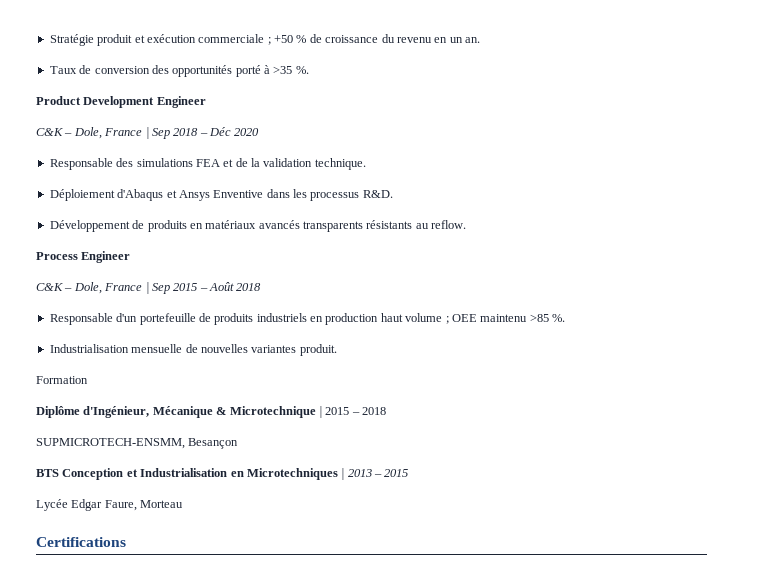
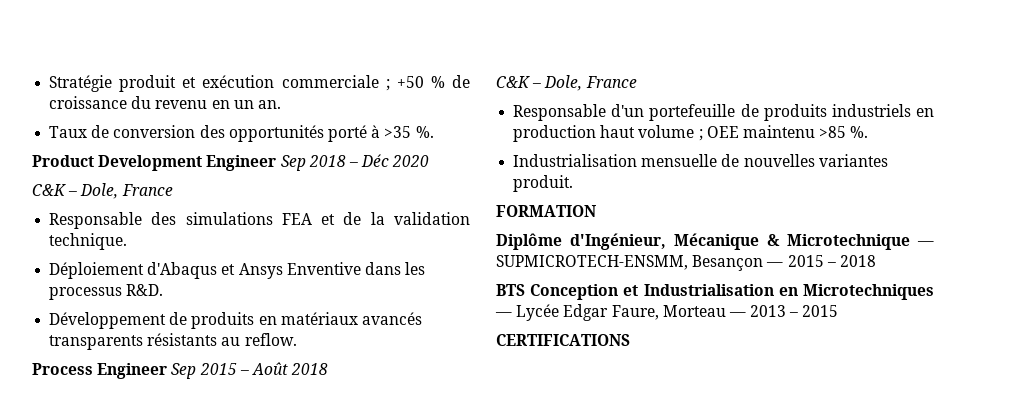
- Product Development Engineer
- C&K – Dole, France | Sep 2018 – Déc 2020
+ Product Development Engineer Sep 2018 – Déc 2020
+ C&K – Dole, France
- Process Engineer
- C&K – Dole, France | Sep 2015 – Août 2018
+ Process Engineer Sep 2015 – Août 2018
+ C&K – Dole, France
- Formation
+ FORMATION
- Diplôme d'Ingénieur, Mécanique & Microtechnique | 2015 – 2018
+ Diplôme d'Ingénieur, Mécanique & Microtechnique — SUPMICROTECH-ENSMM, Besançon — 2015 – 2018
- SUPMICROTECH-ENSMM, Besançon
- BTS Conception et Industrialisation en Microtechniques | 2013 – 2015
- Lycée Edgar Faure, Morteau
- Certifications
+ BTS Conception et Industrialisation en Microtechniques — Lycée Edgar Faure, Morteau — 2013 – 2015
+ CERTIFICATIONS

